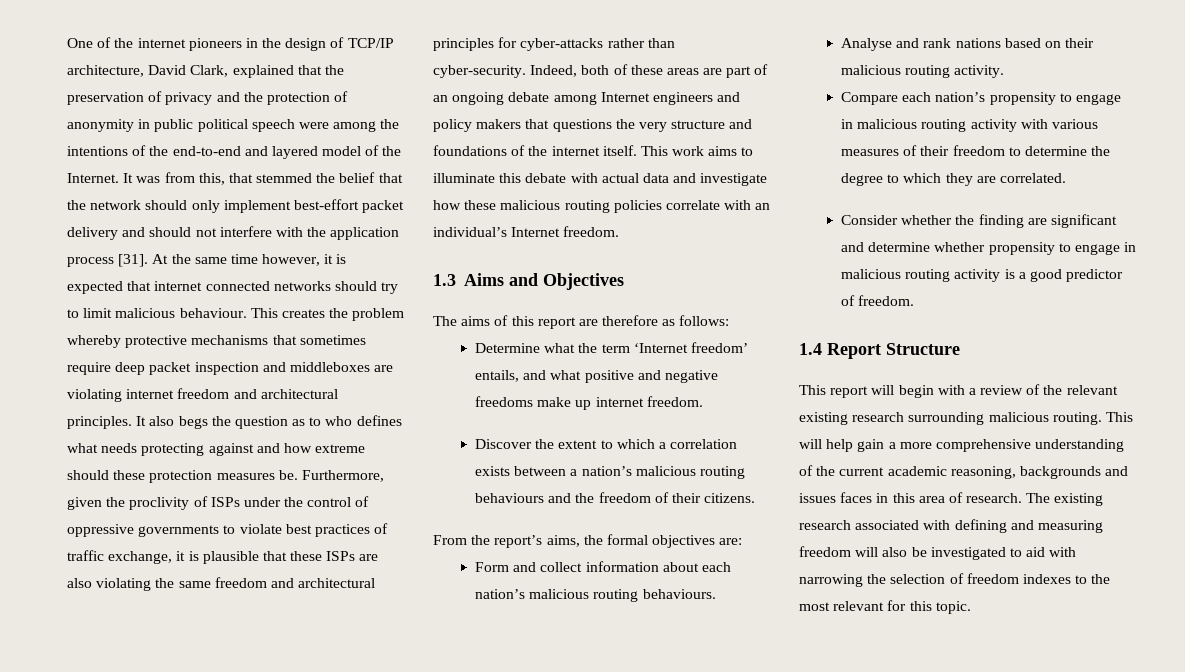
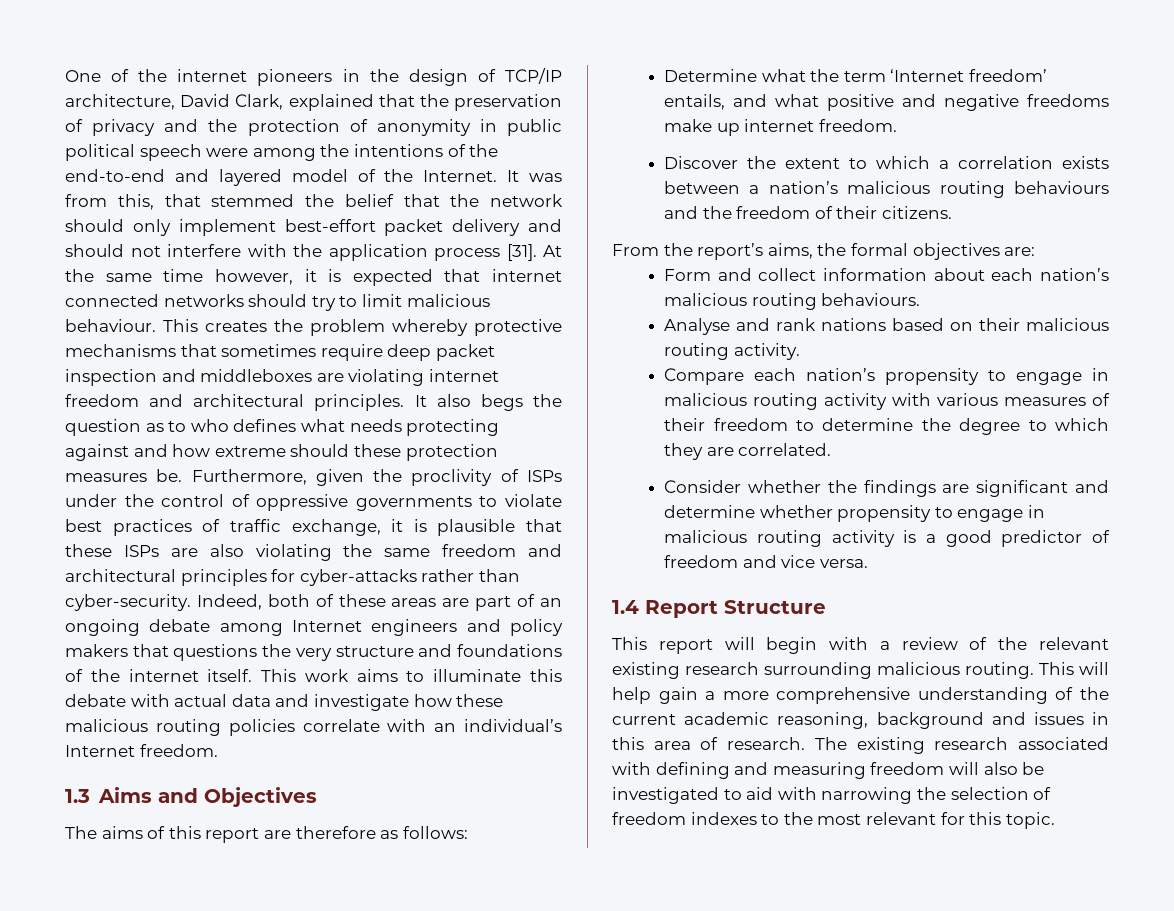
- Consider whether the finding are significant and determine whether propensity to engage in malicious routing activity is a good predictor of freedom.
+ Consider whether the findings are significant and determine whether propensity to engage in malicious routing activity is a good predictor of freedom and vice versa.
- This will help gain a more comprehensive understanding of the current academic reasoning, backgrounds and issues faces in this area of research.
+ This will help gain a more comprehensive understanding of the current academic reasoning, background and issues in this area of research.

